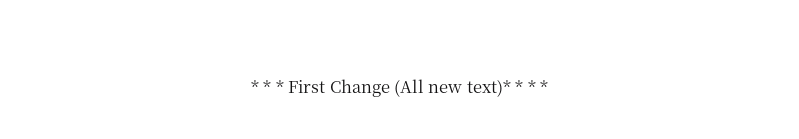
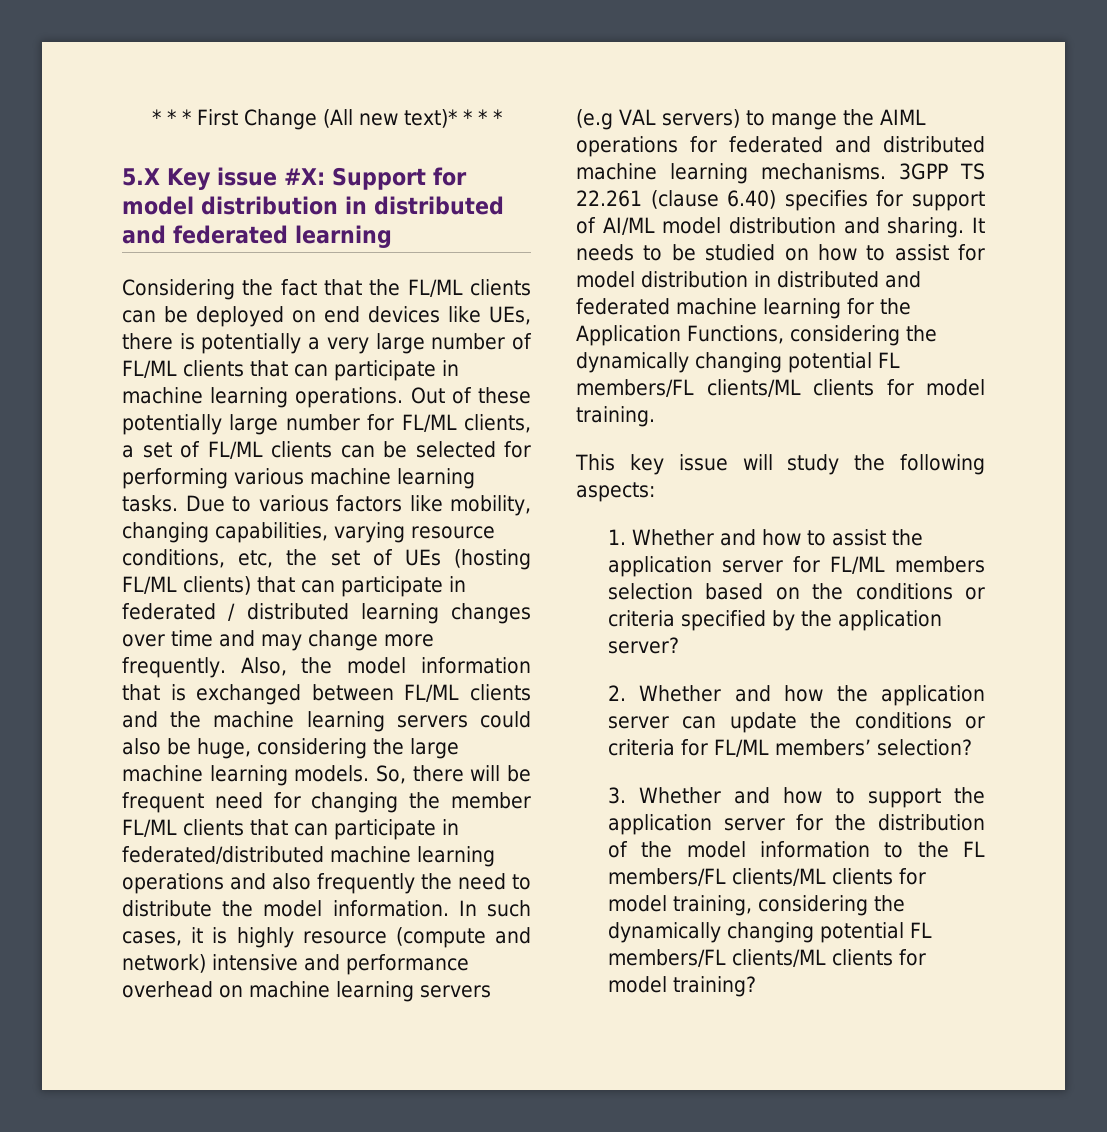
+ 5.X Key issue #X: Support for model distribution in distributed and federated learning
+ Considering the fact that the FL/ML clients can be deployed on end devices like UEs, there is potentially a very large number of FL/ML clients that can participate in machine learning operations. Out of these potentially large number for FL/ML clients, a set of FL/ML clients can be selected for performing various machine learning tasks. Due to various factors like mobility, changing capabilities, varying resource conditions, etc, the set of UEs (hosting FL/ML clients) that can participate in federated / distributed learning changes over time and may change more frequently. Also, the model information that is exchanged between FL/ML clients and the machine learning servers could also be huge, considering the large machine learning models. So, there will be frequent need for changing the member FL/ML clients that can participate in federated/distributed machine learning operations and also frequently the need to distribute the model information. In such cases, it is highly resource (compute and network) intensive and performance overhead on machine learning servers (e.g VAL servers) to mange the AIML operations for federated and distributed machine learning mechanisms. 3GPP TS 22.261 (clause 6.40) specifies for support of AI/ML model distribution and sharing. It needs to be studied on how to assist for model distribution in distributed and federated machine learning for the Application Functions, considering the dynamically changing potential FL members/FL clients/ML clients for model training.
+ This key issue will study the following aspects:
+ 1. Whether and how to assist the application server for FL/ML members selection based on the conditions or criteria specified by the application server?
+ 2. Whether and how the application server can update the conditions or criteria for FL/ML members’ selection?
+ 3. Whether and how to support the application server for the distribution of the model information to the FL members/FL clients/ML clients for model training, considering the dynamically changing potential FL members/FL clients/ML clients for model training?

